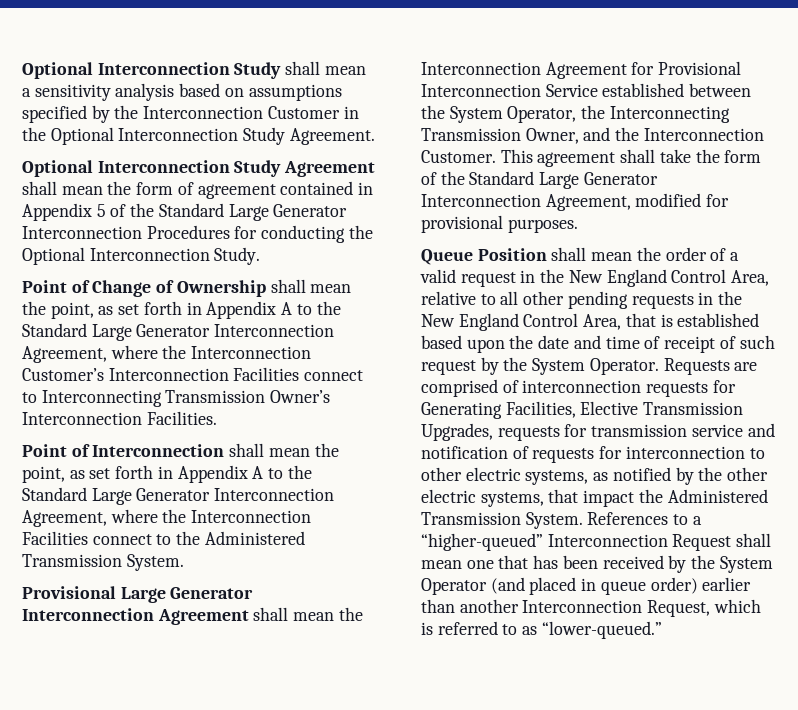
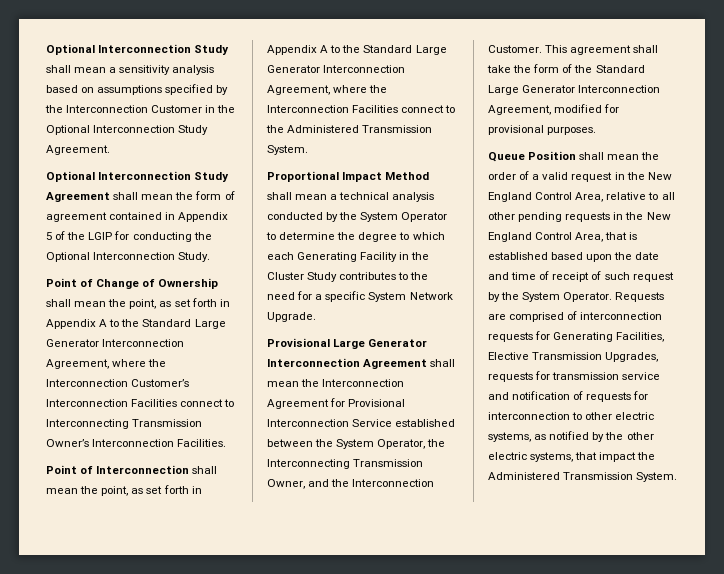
- Optional Interconnection Study Agreement shall mean the form of agreement contained in Appendix 5 of the Standard Large Generator Interconnection Procedures for conducting the Optional Interconnection Study.
+ Optional Interconnection Study Agreement shall mean the form of agreement contained in Appendix 5 of the LGIP for conducting the Optional Interconnection Study.
+ Proportional Impact Method shall mean a technical analysis conducted by the System Operator to determine the degree to which each Generating Facility in the Cluster Study contributes to the need for a specific System Network Upgrade.
- References to a “higher-queued” Interconnection Request shall mean one that has been received by the System Operator (and placed in queue order) earlier than another Interconnection Request, which is referred to as “lower-queued.”

